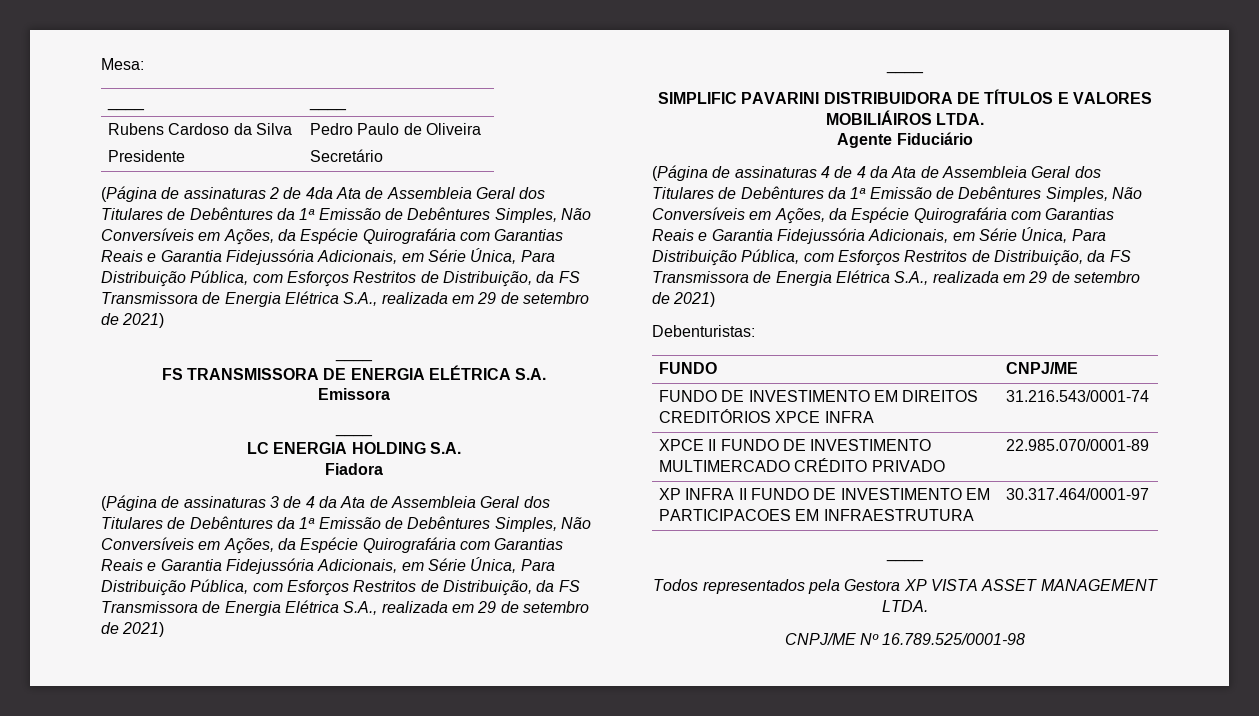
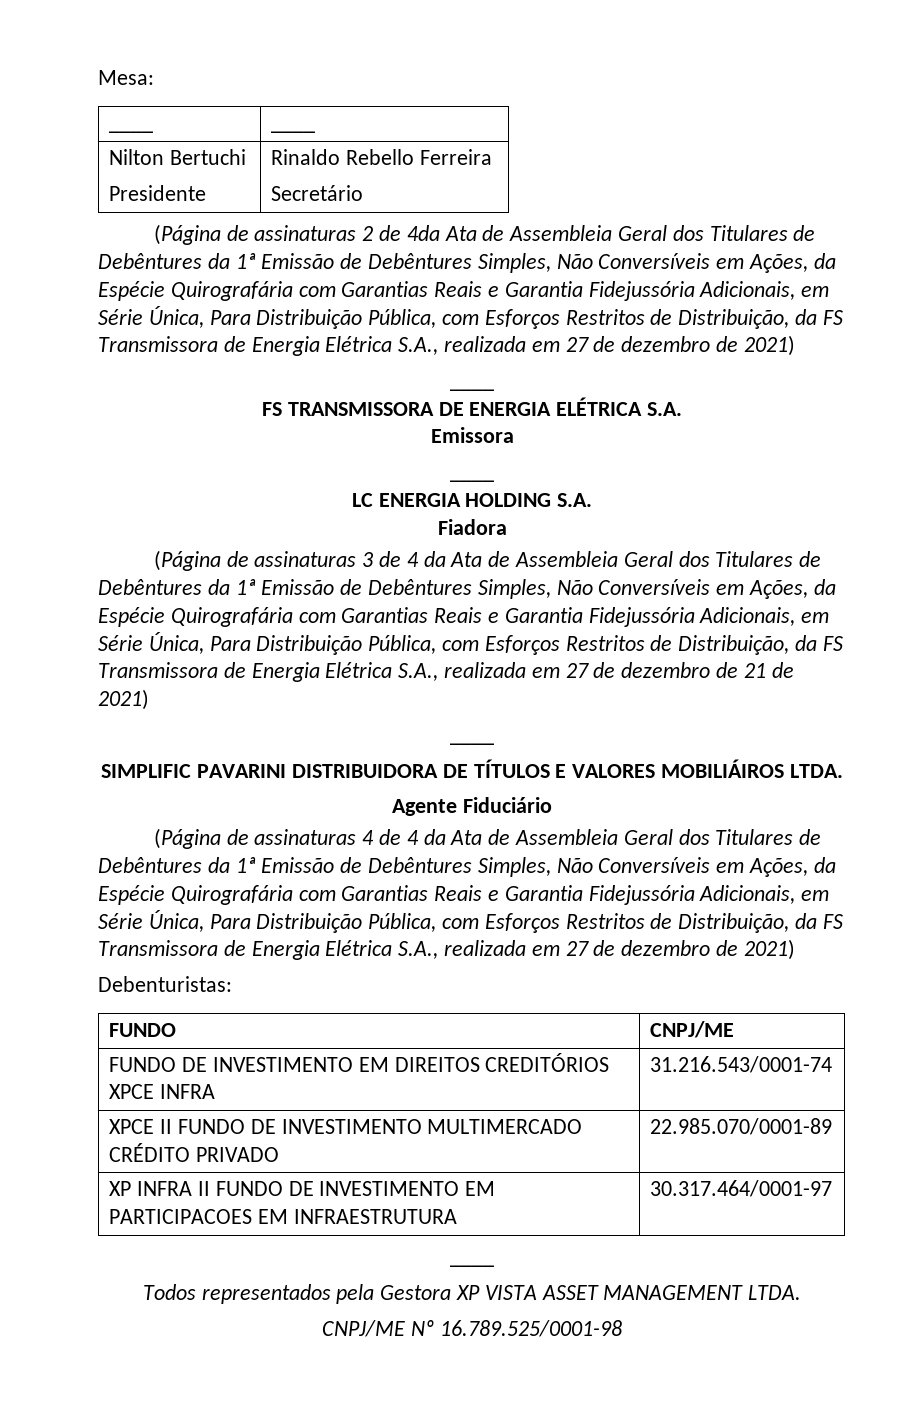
- Rubens Cardoso da Silva
- Presidente | Pedro Paulo de Oliveira
+ Nilton Bertuchi
+ Presidente | Rinaldo Rebello Ferreira
- (Página de assinaturas 2 de 4da Ata de Assembleia Geral dos Titulares de Debêntures da 1ª Emissão de Debêntures Simples, Não Conversíveis em Ações, da Espécie Quirografária com Garantias Reais e Garantia Fidejussória Adicionais, em Série Única, Para Distribuição Pública, com Esforços Restritos de Distribuição, da FS Transmissora de Energia Elétrica S.A., realizada em 29 de setembro de 2021)
+ (Página de assinaturas 2 de 4da Ata de Assembleia Geral dos Titulares de Debêntures da 1ª Emissão de Debêntures Simples, Não Conversíveis em Ações, da Espécie Quirografária com Garantias Reais e Garantia Fidejussória Adicionais, em Série Única, Para Distribuição Pública, com Esforços Restritos de Distribuição, da FS Transmissora de Energia Elétrica S.A., realizada em 27 de dezembro de 2021)
- (Página de assinaturas 3 de 4 da Ata de Assembleia Geral dos Titulares de Debêntures da 1ª Emissão de Debêntures Simples, Não Conversíveis em Ações, da Espécie Quirografária com Garantias Reais e Garantia Fidejussória Adicionais, em Série Única, Para Distribuição Pública, com Esforços Restritos de Distribuição, da FS Transmissora de Energia Elétrica S.A., realizada em 29 de setembro de 2021)
+ (Página de assinaturas 3 de 4 da Ata de Assembleia Geral dos Titulares de Debêntures da 1ª Emissão de Debêntures Simples, Não Conversíveis em Ações, da Espécie Quirografária com Garantias Reais e Garantia Fidejussória Adicionais, em Série Única, Para Distribuição Pública, com Esforços Restritos de Distribuição, da FS Transmissora de Energia Elétrica S.A., realizada em 27 de dezembro de 21 de 2021)
- (Página de assinaturas 4 de 4 da Ata de Assembleia Geral dos Titulares de Debêntures da 1ª Emissão de Debêntures Simples, Não Conversíveis em Ações, da Espécie Quirografária com Garantias Reais e Garantia Fidejussória Adicionais, em Série Única, Para Distribuição Pública, com Esforços Restritos de Distribuição, da FS Transmissora de Energia Elétrica S.A., realizada em 29 de setembro de 2021)
+ (Página de assinaturas 4 de 4 da Ata de Assembleia Geral dos Titulares de Debêntures da 1ª Emissão de Debêntures Simples, Não Conversíveis em Ações, da Espécie Quirografária com Garantias Reais e Garantia Fidejussória Adicionais, em Série Única, Para Distribuição Pública, com Esforços Restritos de Distribuição, da FS Transmissora de Energia Elétrica S.A., realizada em 27 de dezembro de 2021)

